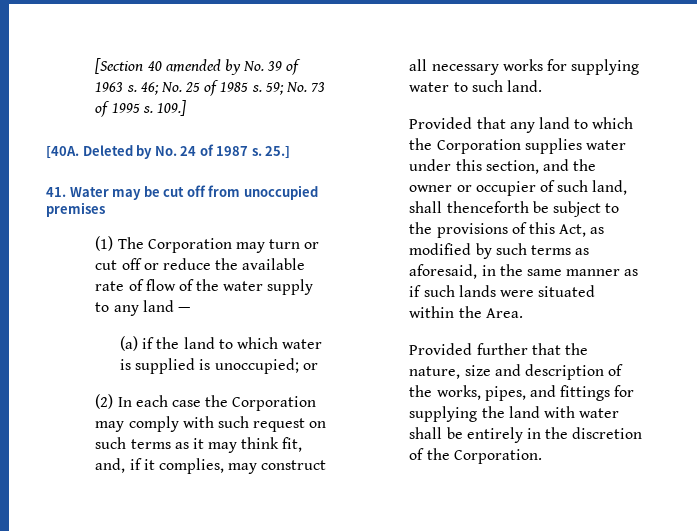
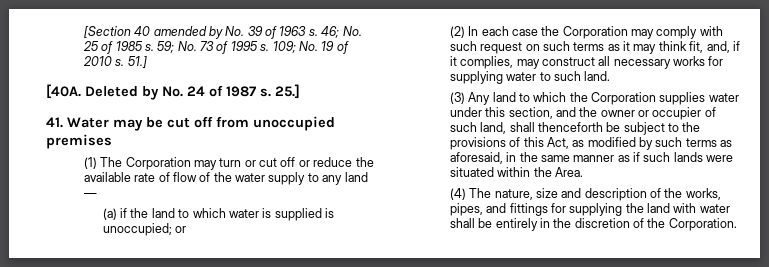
- 109.]
+ 109; No. 19 of 2010 s. 51.]
- Provided that any land to which the Corporation supplies water under this section, and the owner or occupier of such land, shall thenceforth be subject to the provisions of this Act, as modified by such terms as aforesaid, in the same manner as if such lands were situated within the Area.
+ (3) Any land to which the Corporation supplies water under this section, and the owner or occupier of such land, shall thenceforth be subject to the provisions of this Act, as modified by such terms as aforesaid, in the same manner as if such lands were situated within the Area.
- Provided further that the nature, size and description of the works, pipes, and fittings for supplying the land with water shall be entirely in the discretion of the Corporation.
+ (4) The nature, size and description of the works, pipes, and fittings for supplying the land with water shall be entirely in the discretion of the Corporation.

